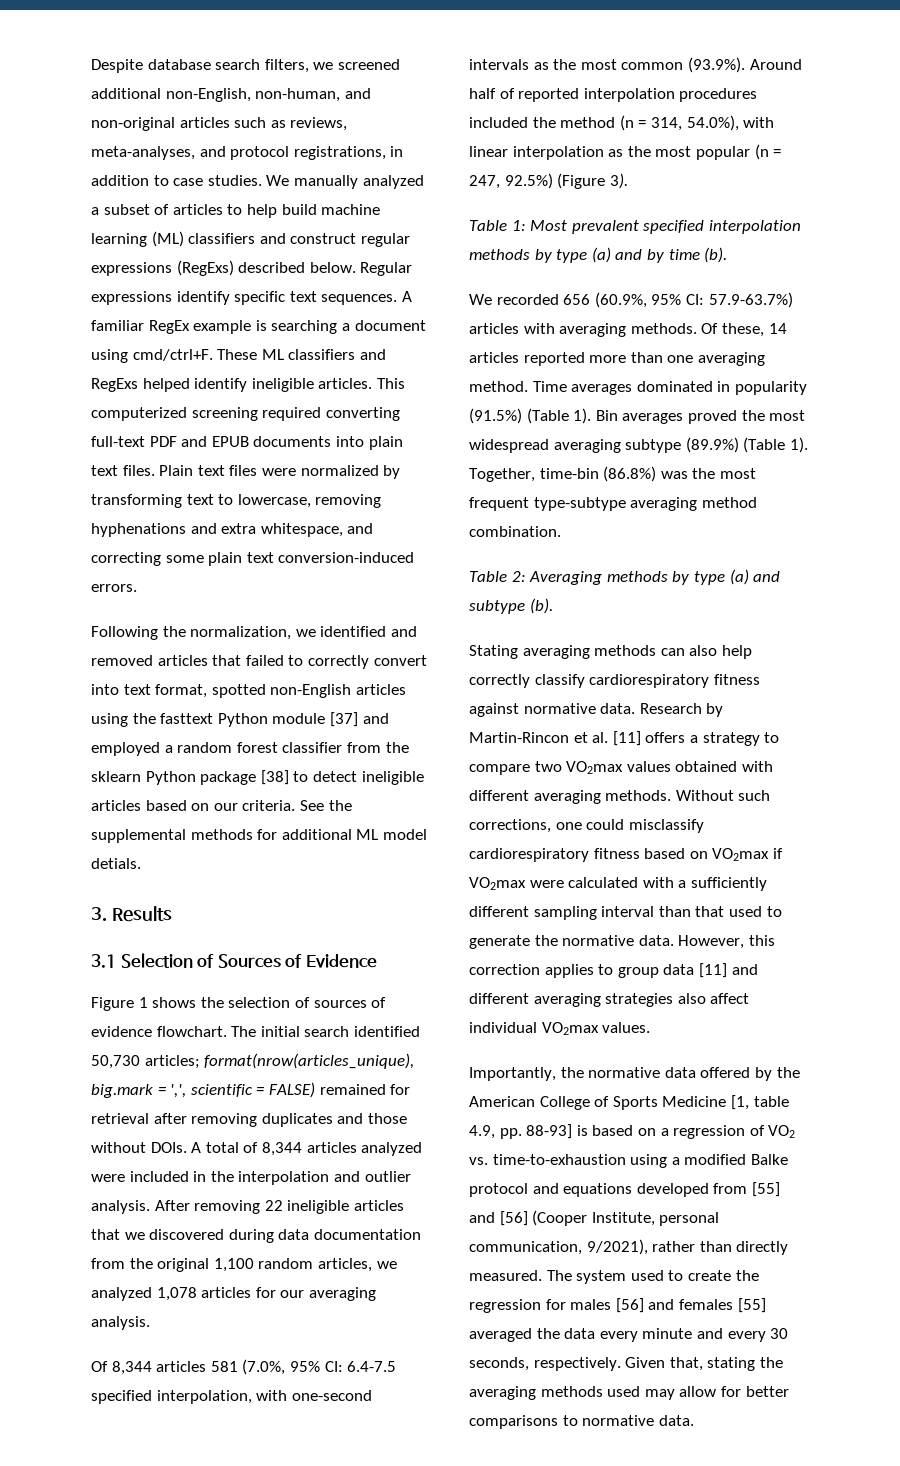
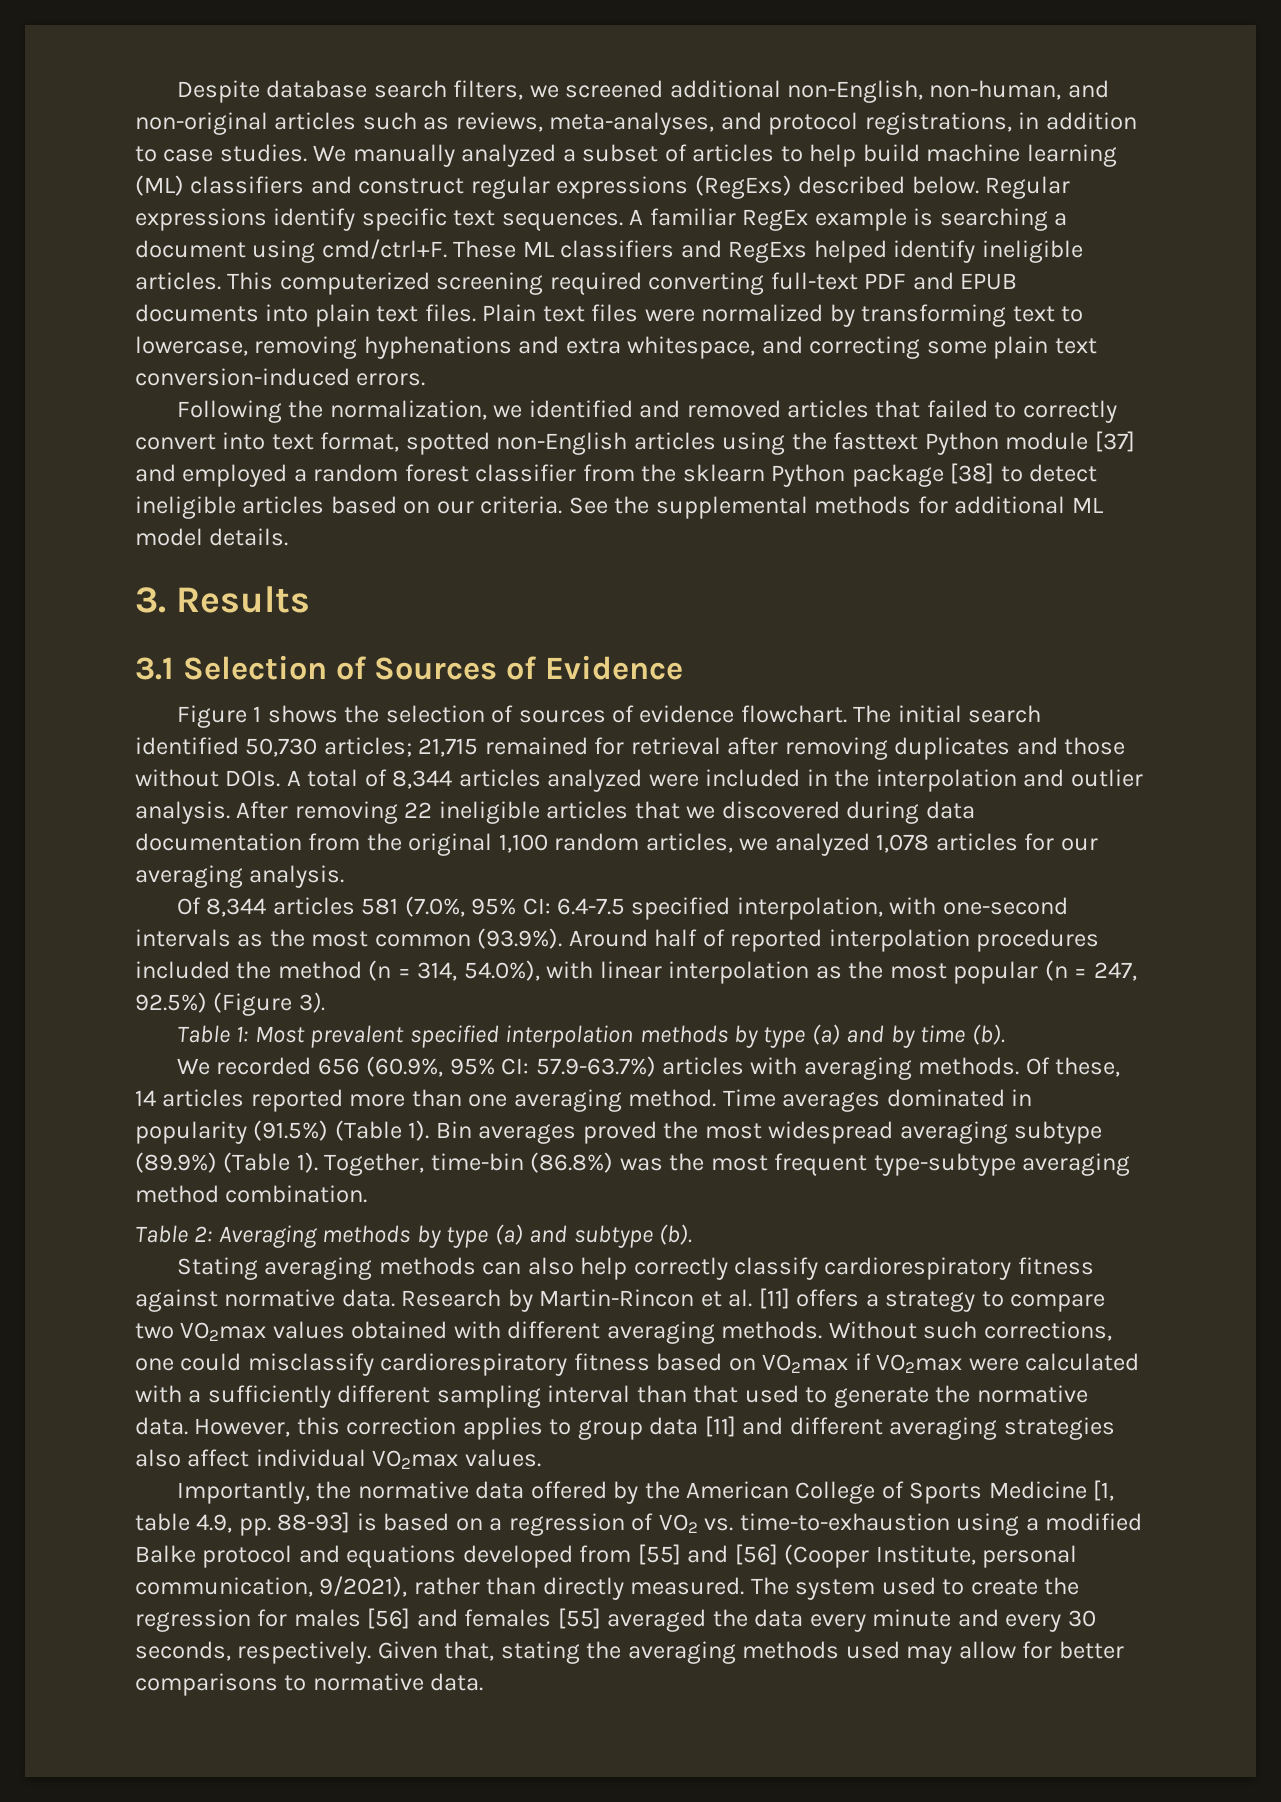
- See the supplemental methods for additional ML model detials.
+ See the supplemental methods for additional ML model details.
- The initial search identified 50,730 articles; format(nrow(articles_unique), big.mark = ',', scientific = FALSE) remained for retrieval after removing duplicates and those without DOIs.
+ The initial search identified 50,730 articles; 21,715 remained for retrieval after removing duplicates and those without DOIs.

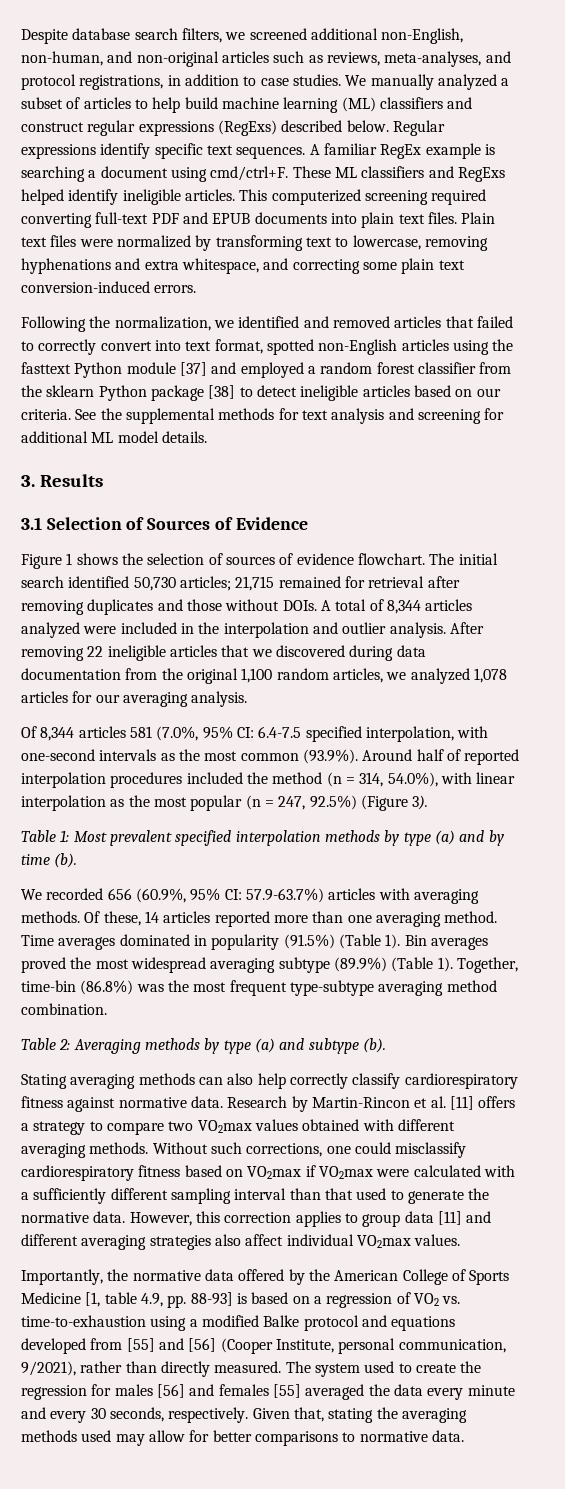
- See the supplemental methods for additional ML model details.
+ See the supplemental methods for text analysis and screening for additional ML model details.

